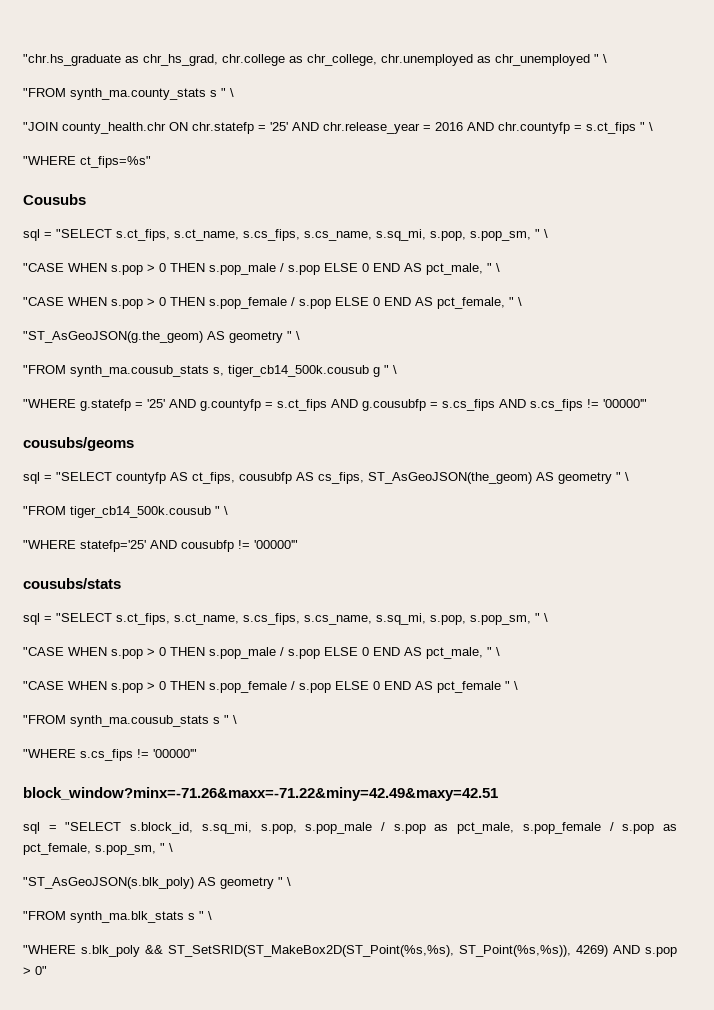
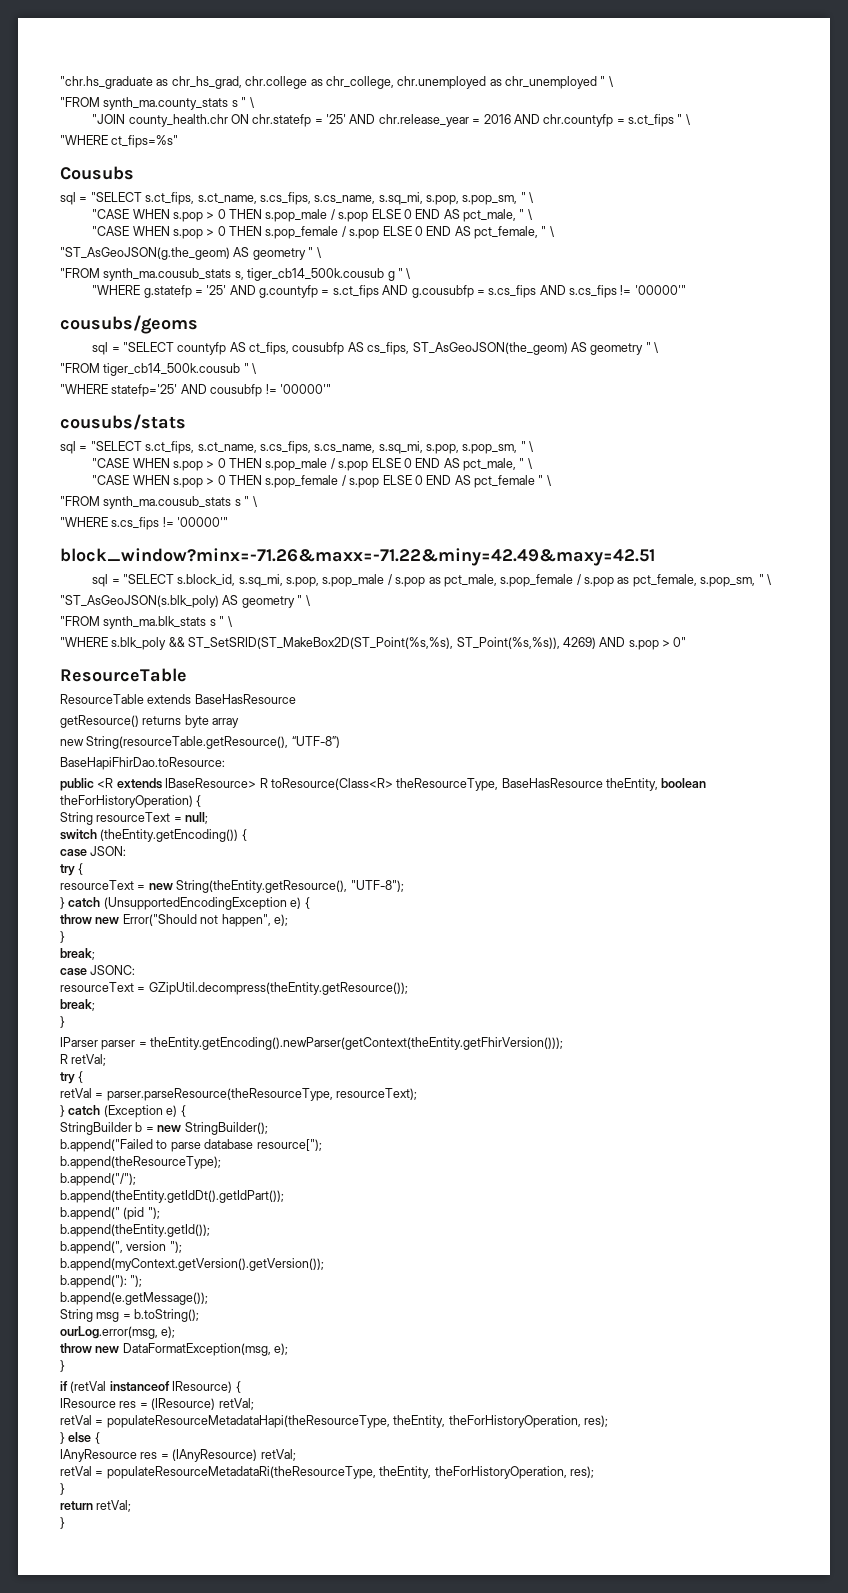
  "WHERE s.blk_poly && ST_SetSRID(ST_MakeBox2D(ST_Point(%s,%s), ST_Point(%s,%s)), 4269) AND s.pop > 0"
+ ResourceTable
+ ResourceTable extends BaseHasResource
+ getResource() returns byte array
+ new String(resourceTable.getResource(), “UTF-8”)
+ BaseHapiFhirDao.toResource:
+ public <R extends IBaseResource> R toResource(Class<R> theResourceType, BaseHasResource theEntity, boolean theForHistoryOperation) {
+ String resourceText = null;
+ switch (theEntity.getEncoding()) {
+ case JSON:
+ try {
+ resourceText = new String(theEntity.getResource(), "UTF-8");
+ } catch (UnsupportedEncodingException e) {
+ throw new Error("Should not happen", e);
+ }
+ break;
+ case JSONC:
+ resourceText = GZipUtil.decompress(theEntity.getResource());
+ break;
+ }
+ IParser parser = theEntity.getEncoding().newParser(getContext(theEntity.getFhirVersion()));
+ R retVal;
+ try {
+ retVal = parser.parseResource(theResourceType, resourceText);
+ } catch (Exception e) {
+ StringBuilder b = new StringBuilder();
+ b.append("Failed to parse database resource[");
+ b.append(theResourceType);
+ b.append("/");
+ b.append(theEntity.getIdDt().getIdPart());
+ b.append(" (pid ");
+ b.append(theEntity.getId());
+ b.append(", version ");
+ b.append(myContext.getVersion().getVersion());
+ b.append("): ");
+ b.append(e.getMessage());
+ String msg = b.toString();
+ ourLog.error(msg, e);
+ throw new DataFormatException(msg, e);
+ }
+ if (retVal instanceof IResource) {
+ IResource res = (IResource) retVal;
+ retVal = populateResourceMetadataHapi(theResourceType, theEntity, theForHistoryOperation, res);
+ } else {
+ IAnyResource res = (IAnyResource) retVal;
+ retVal = populateResourceMetadataRi(theResourceType, theEntity, theForHistoryOperation, res);
+ }
+ return retVal;
+ }

